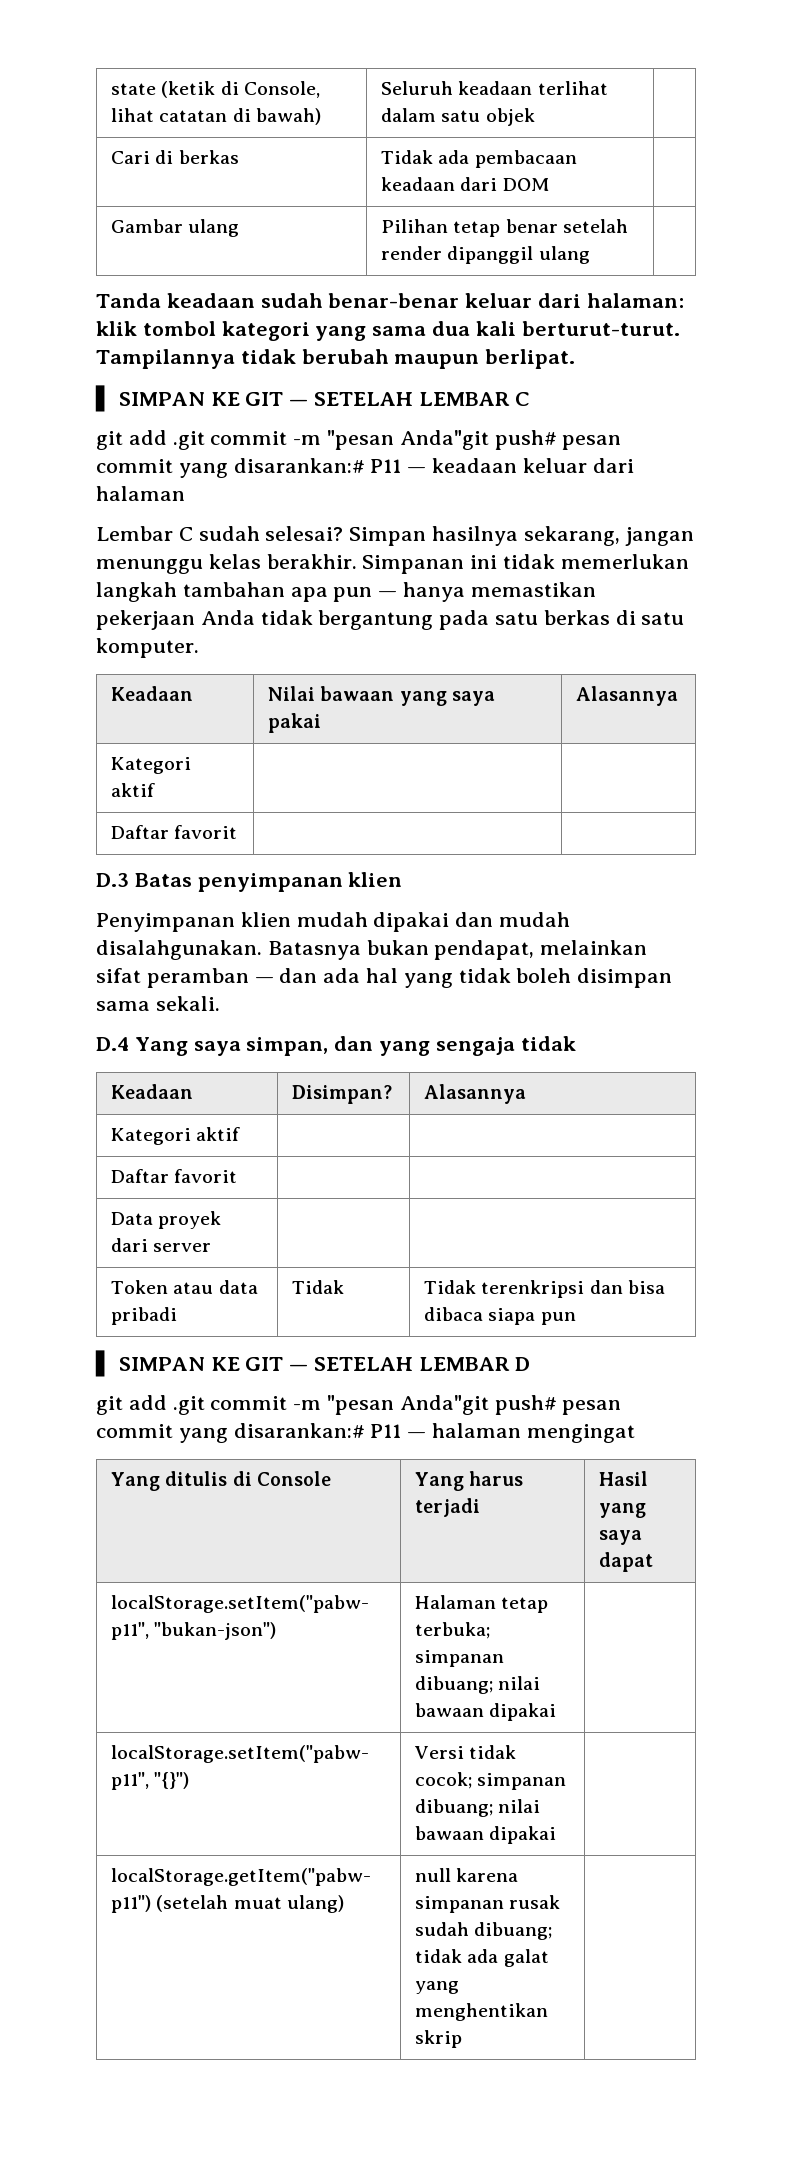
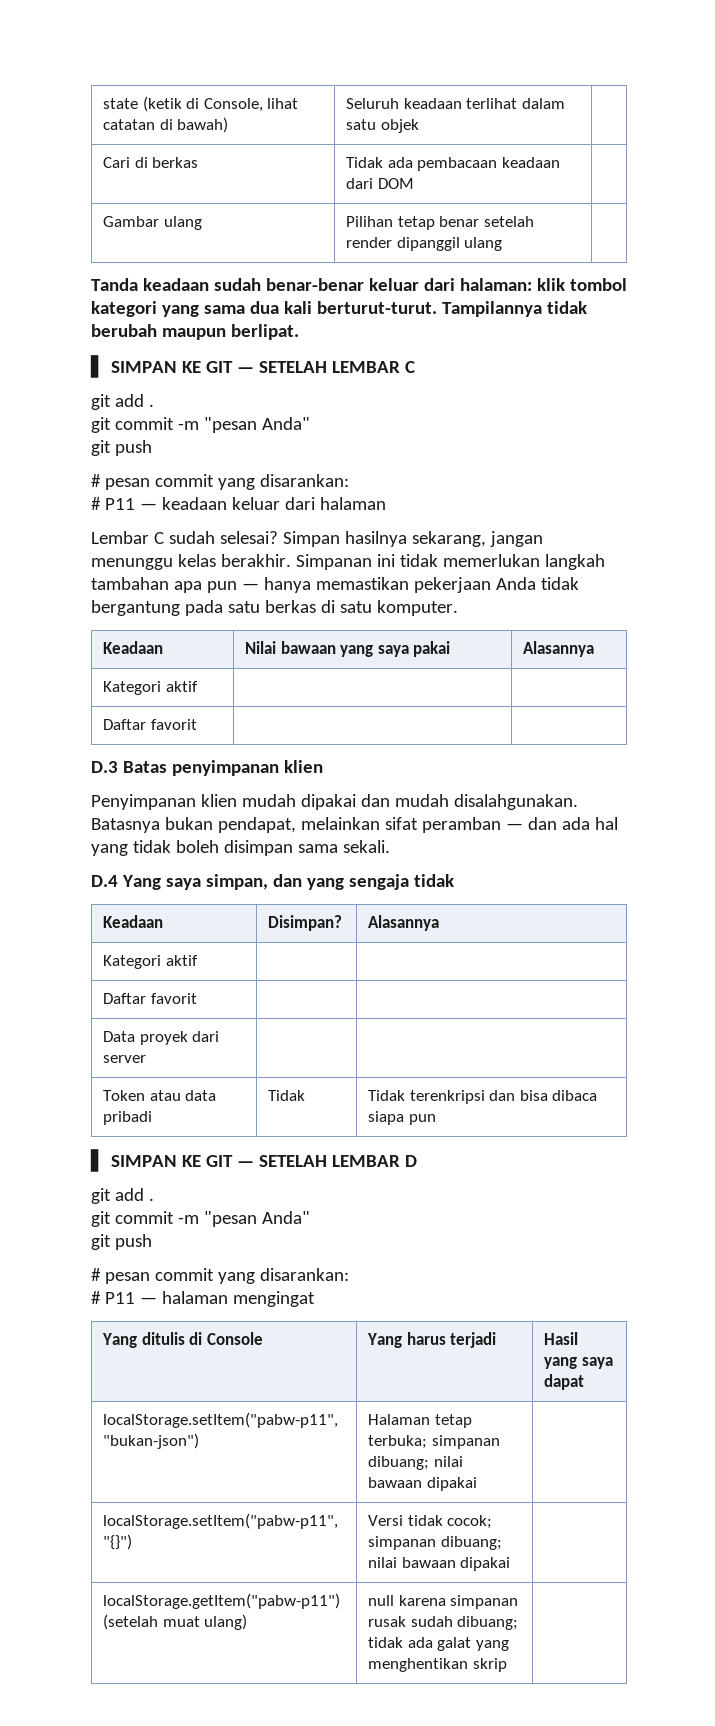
  ▌ SIMPAN KE GIT — SETELAH LEMBAR C
- git add .git commit -m "pesan Anda"git push# pesan commit yang disarankan:# P11 — keadaan keluar dari halaman
+ git add .
+ git commit -m "pesan Anda"
+ git push
+ # pesan commit yang disarankan:
+ # P11 — keadaan keluar dari halaman
  ▌ SIMPAN KE GIT — SETELAH LEMBAR D
- git add .git commit -m "pesan Anda"git push# pesan commit yang disarankan:# P11 — halaman mengingat
+ git add .
+ git commit -m "pesan Anda"
+ git push
+ # pesan commit yang disarankan:
+ # P11 — halaman mengingat

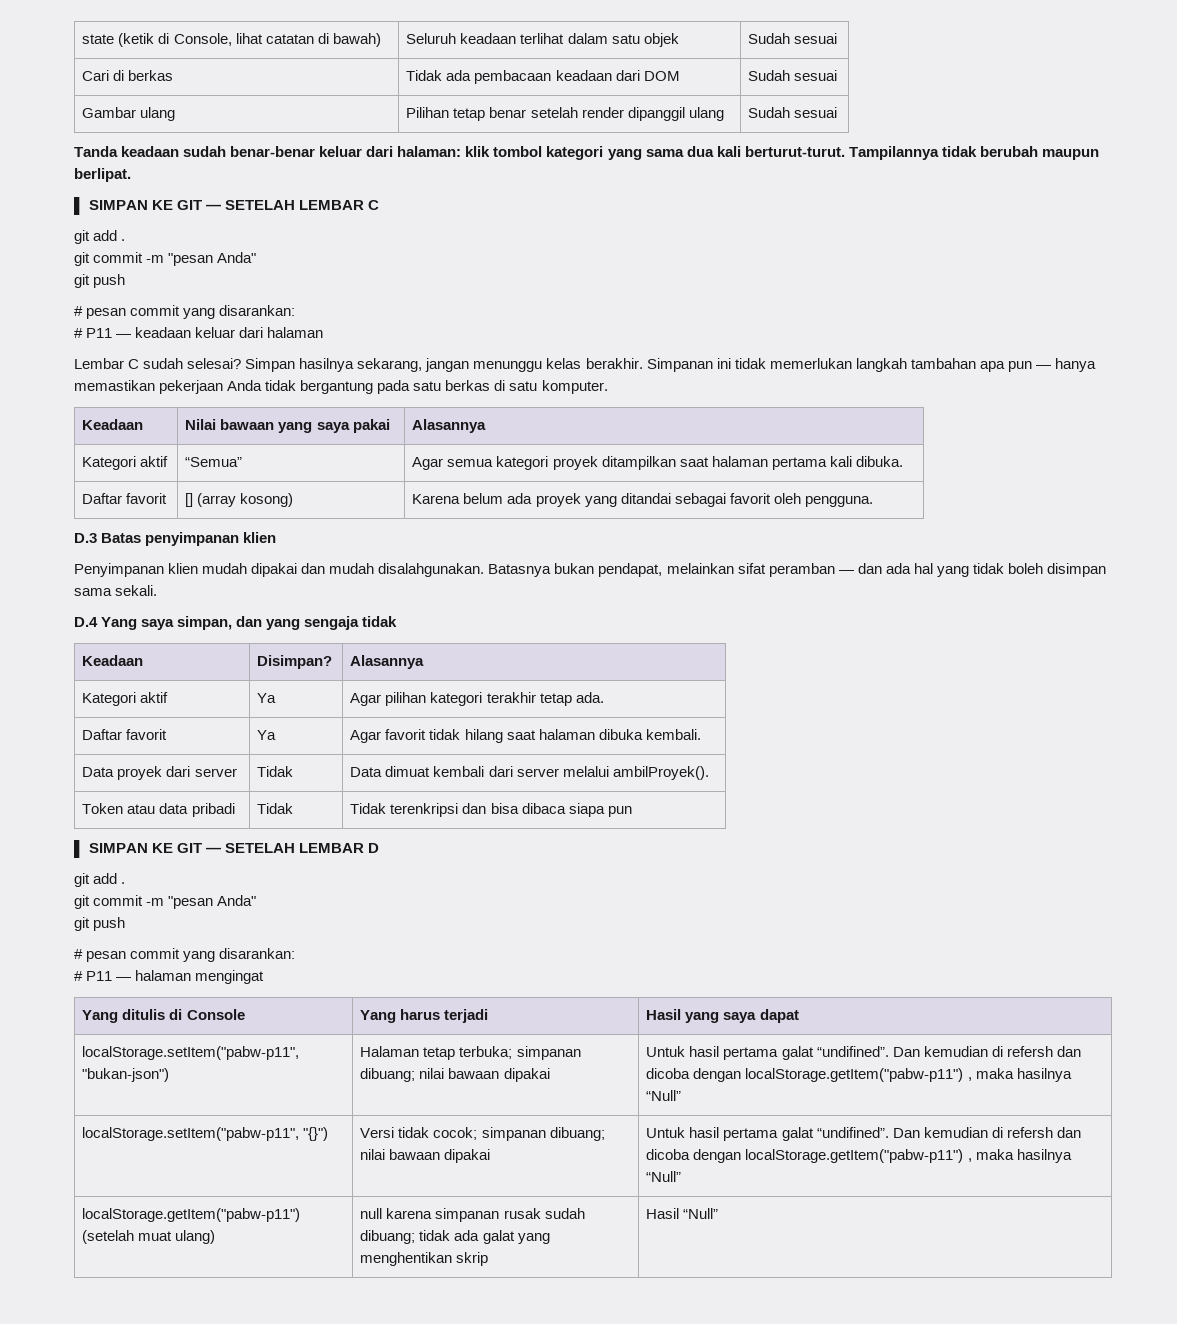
- state (ketik di Console, lihat catatan di bawah) | Seluruh keadaan terlihat dalam satu objek |
+ state (ketik di Console, lihat catatan di bawah) | Seluruh keadaan terlihat dalam satu objek | Sudah sesuai
- Cari di berkas | Tidak ada pembacaan keadaan dari DOM |
+ Cari di berkas | Tidak ada pembacaan keadaan dari DOM | Sudah sesuai
- Gambar ulang | Pilihan tetap benar setelah render dipanggil ulang |
+ Gambar ulang | Pilihan tetap benar setelah render dipanggil ulang | Sudah sesuai
  Keadaan | Nilai bawaan yang saya pakai | Alasannya
- Kategori aktif | |
- Daftar favorit | |
+ Kategori aktif | “Semua” | Agar semua kategori proyek ditampilkan saat halaman pertama kali dibuka.
+ Daftar favorit | [] (array kosong) | Karena belum ada proyek yang ditandai sebagai favorit oleh pengguna.
  Keadaan | Disimpan? | Alasannya
- Kategori aktif | |
- Daftar favorit | |
- Data proyek dari server | |
+ Kategori aktif | Ya | Agar pilihan kategori terakhir tetap ada.
+ Daftar favorit | Ya | Agar favorit tidak hilang saat halaman dibuka kembali.
+ Data proyek dari server | Tidak | Data dimuat kembali dari server melalui ambilProyek().
- localStorage.setItem("pabw-p11", "bukan-json") | Halaman tetap terbuka; simpanan dibuang; nilai bawaan dipakai |
+ localStorage.setItem("pabw-p11", "bukan-json") | Halaman tetap terbuka; simpanan dibuang; nilai bawaan dipakai | Untuk hasil pertama galat “undifined”. Dan kemudian di refersh dan dicoba dengan localStorage.getItem("pabw-p11") , maka hasilnya “Null”
- localStorage.setItem("pabw-p11", "{}") | Versi tidak cocok; simpanan dibuang; nilai bawaan dipakai |
+ localStorage.setItem("pabw-p11", "{}") | Versi tidak cocok; simpanan dibuang; nilai bawaan dipakai | Untuk hasil pertama galat “undifined”. Dan kemudian di refersh dan dicoba dengan localStorage.getItem("pabw-p11") , maka hasilnya “Null”
- localStorage.getItem("pabw-p11") (setelah muat ulang) | null karena simpanan rusak sudah dibuang; tidak ada galat yang menghentikan skrip |
+ localStorage.getItem("pabw-p11") (setelah muat ulang) | null karena simpanan rusak sudah dibuang; tidak ada galat yang menghentikan skrip | Hasil “Null”

